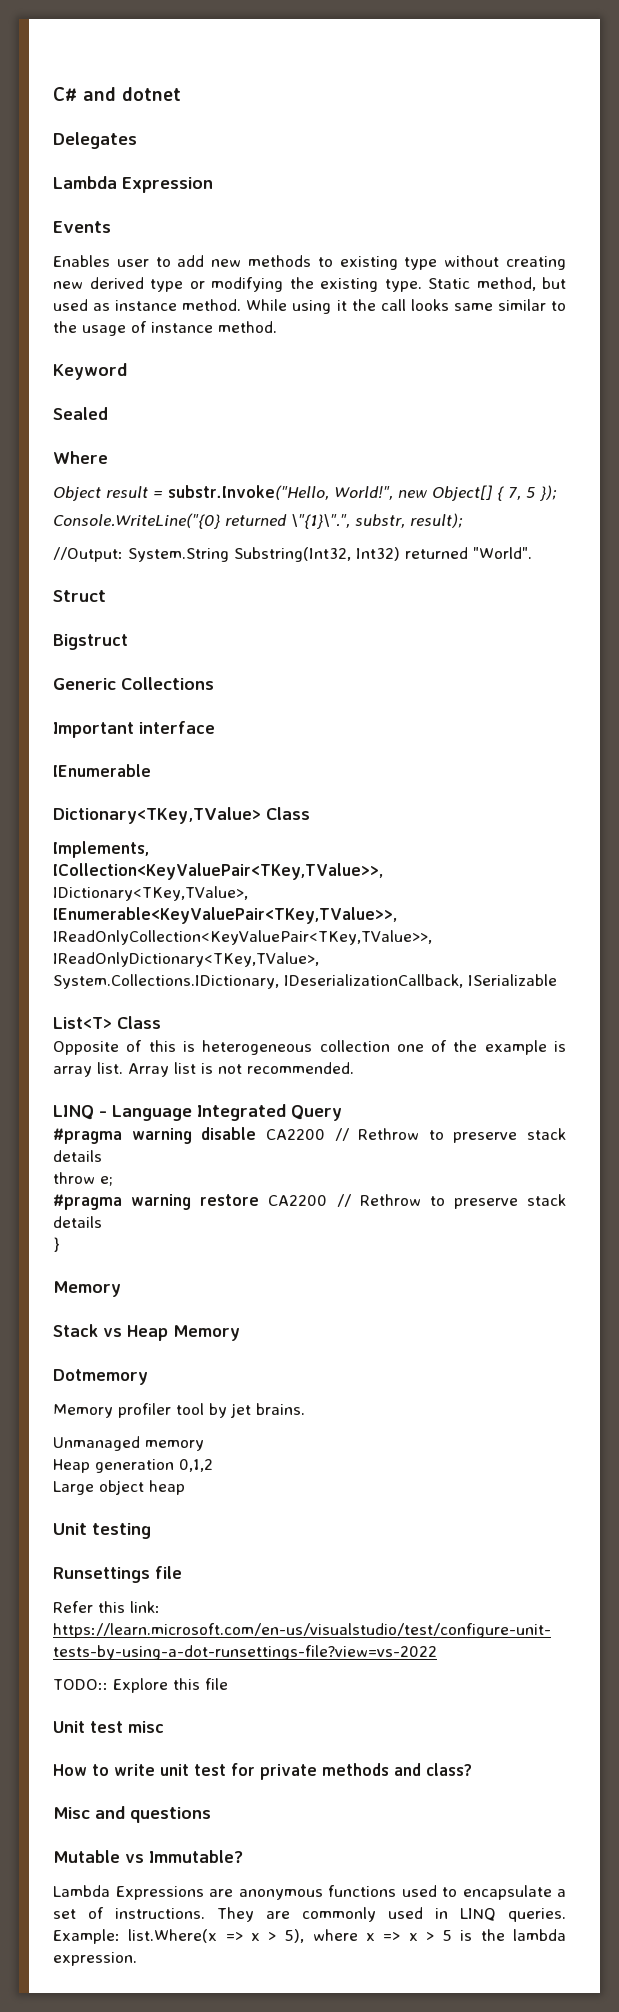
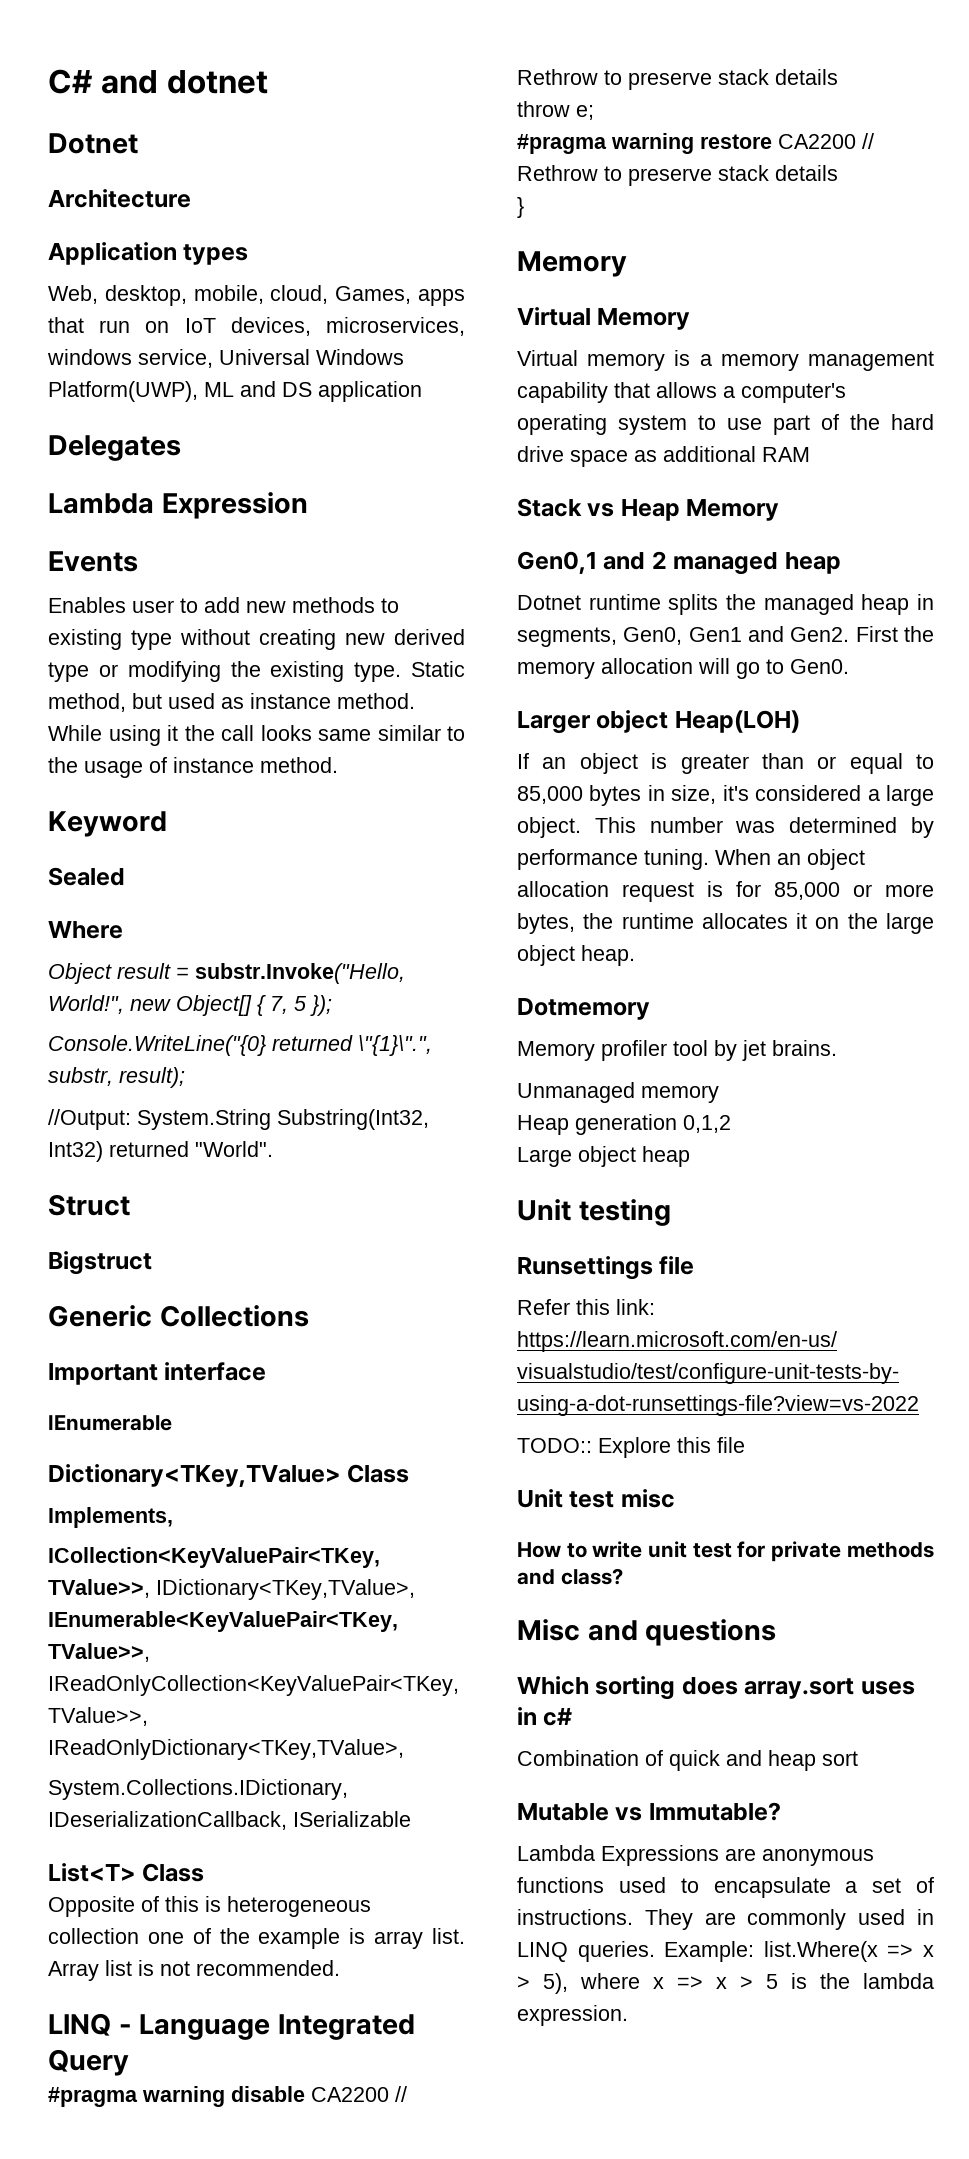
  C# and dotnet
+ Dotnet
+ Architecture
+ Application types
+ Web, desktop, mobile, cloud, Games, apps that run on IoT devices, microservices, windows service, Universal Windows Platform(UWP), ML and DS application
+ Virtual Memory
+ Virtual memory is a memory management capability that allows a computer's operating system to use part of the hard drive space as additional RAM
  Stack vs Heap Memory
+ Gen0,1 and 2 managed heap
+ Dotnet runtime splits the managed heap in segments, Gen0, Gen1 and Gen2. First the memory allocation will go to Gen0.
+ Larger object Heap(LOH)
+ If an object is greater than or equal to 85,000 bytes in size, it's considered a large object. This number was determined by performance tuning. When an object allocation request is for 85,000 or more bytes, the runtime allocates it on the large object heap.
+ Which sorting does array.sort uses in c#
+ Combination of quick and heap sort

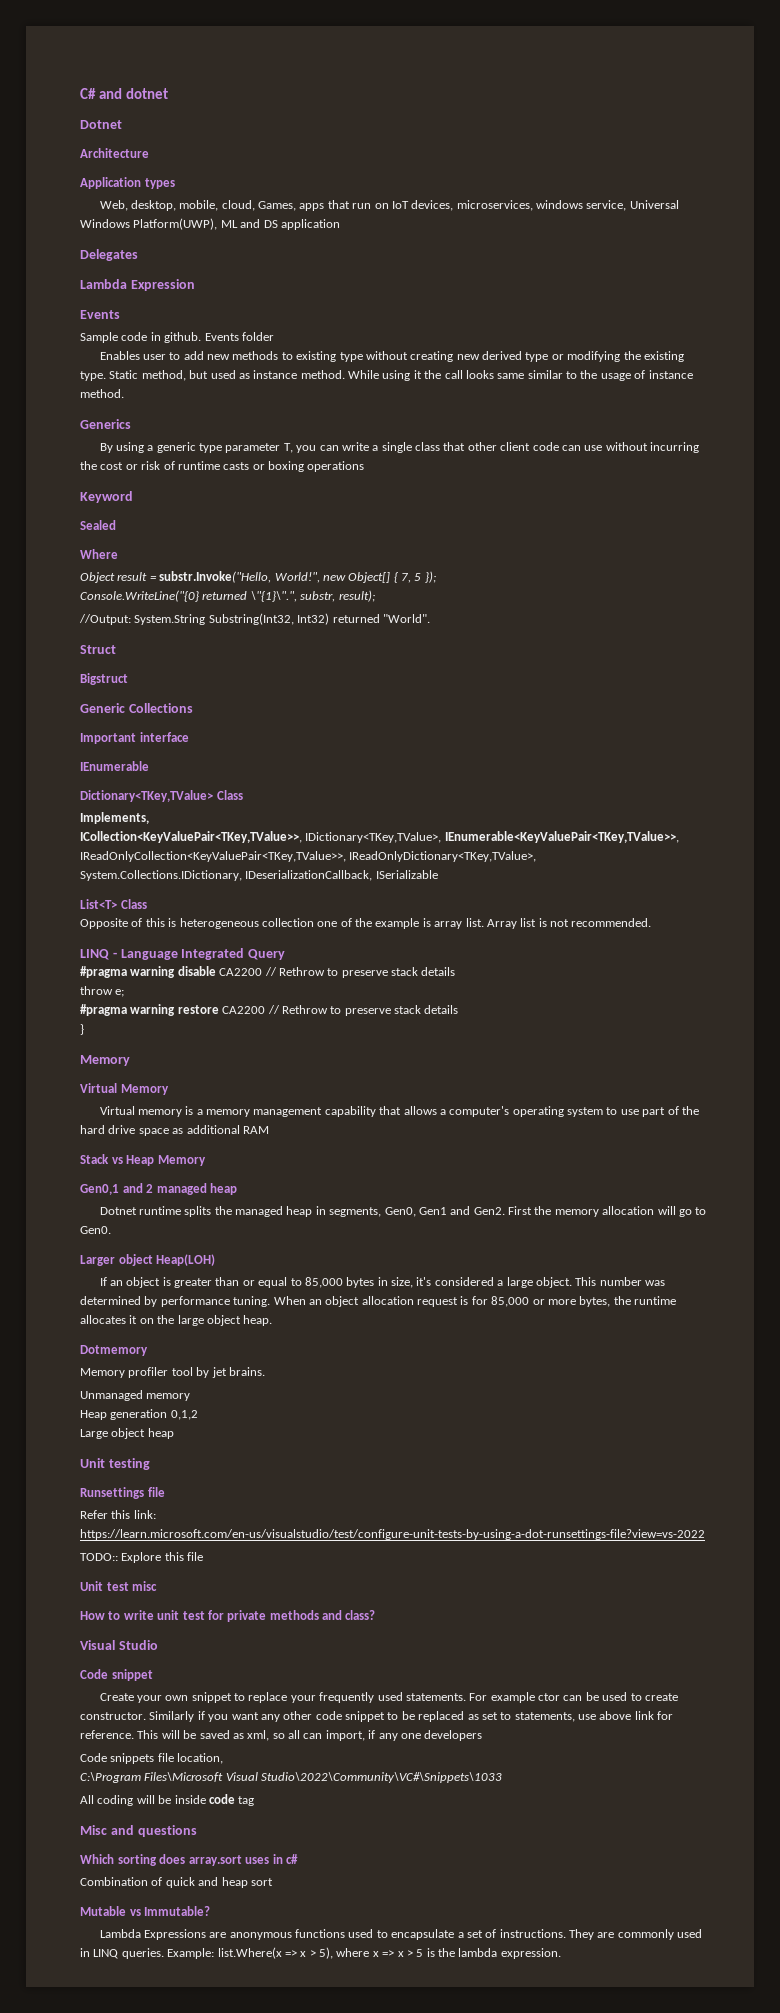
+ Sample code in github. Events folder
+ Generics
+ By using a generic type parameter T, you can write a single class that other client code can use without incurring the cost or risk of runtime casts or boxing operations
+ Visual Studio
+ Code snippet
+ Create your own snippet to replace your frequently used statements. For example ctor can be used to create constructor. Similarly if you want any other code snippet to be replaced as set to statements, use above link for reference. This will be saved as xml, so all can import, if any one developers
+ Code snippets file location,
+ C:\Program Files\Microsoft Visual Studio\2022\Community\VC#\Snippets\1033
+ All coding will be inside code tag

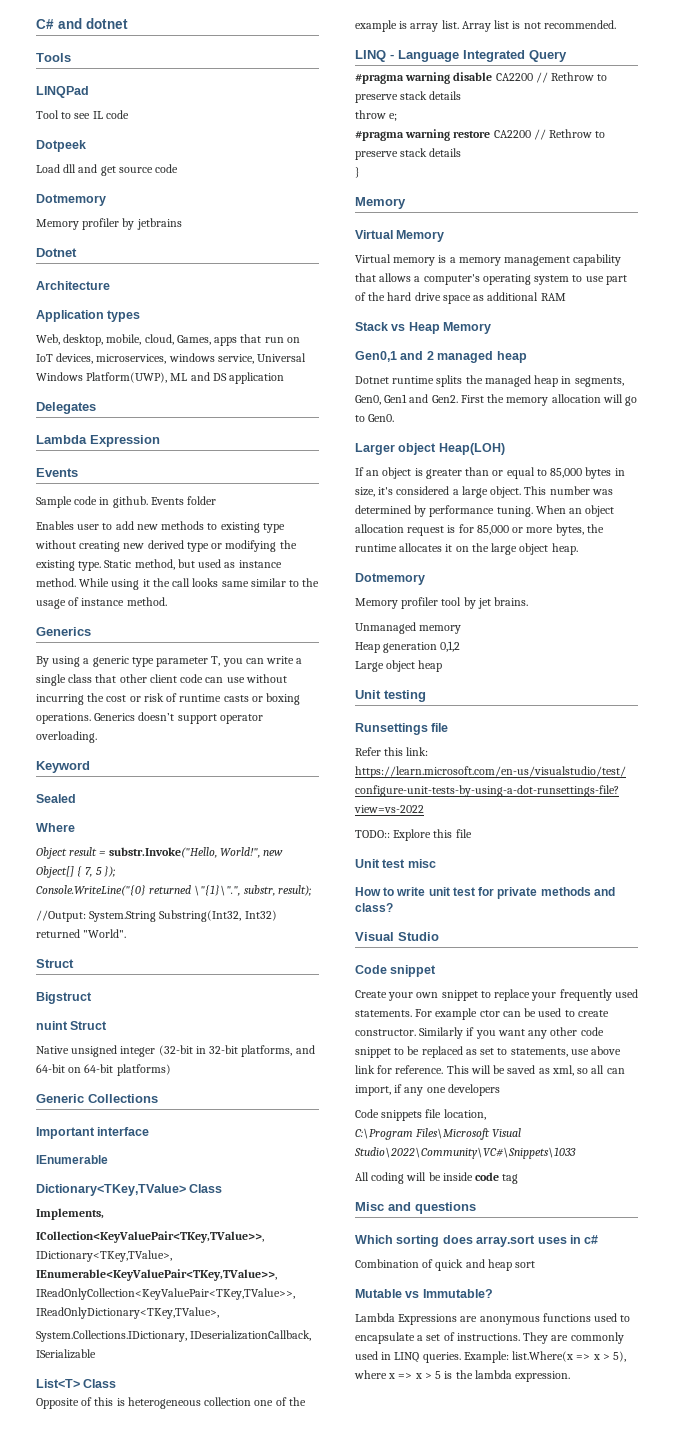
+ Tools
+ LINQPad
+ Tool to see IL code
+ Dotpeek
+ Load dll and get source code
+ Dotmemory
+ Memory profiler by jetbrains
- By using a generic type parameter T, you can write a single class that other client code can use without incurring the cost or risk of runtime casts or boxing operations
+ By using a generic type parameter T, you can write a single class that other client code can use without incurring the cost or risk of runtime casts or boxing operations. Generics doesn’t support operator overloading.
+ nuint Struct
+ Native unsigned integer (32-bit in 32-bit platforms, and 64-bit on 64-bit platforms)

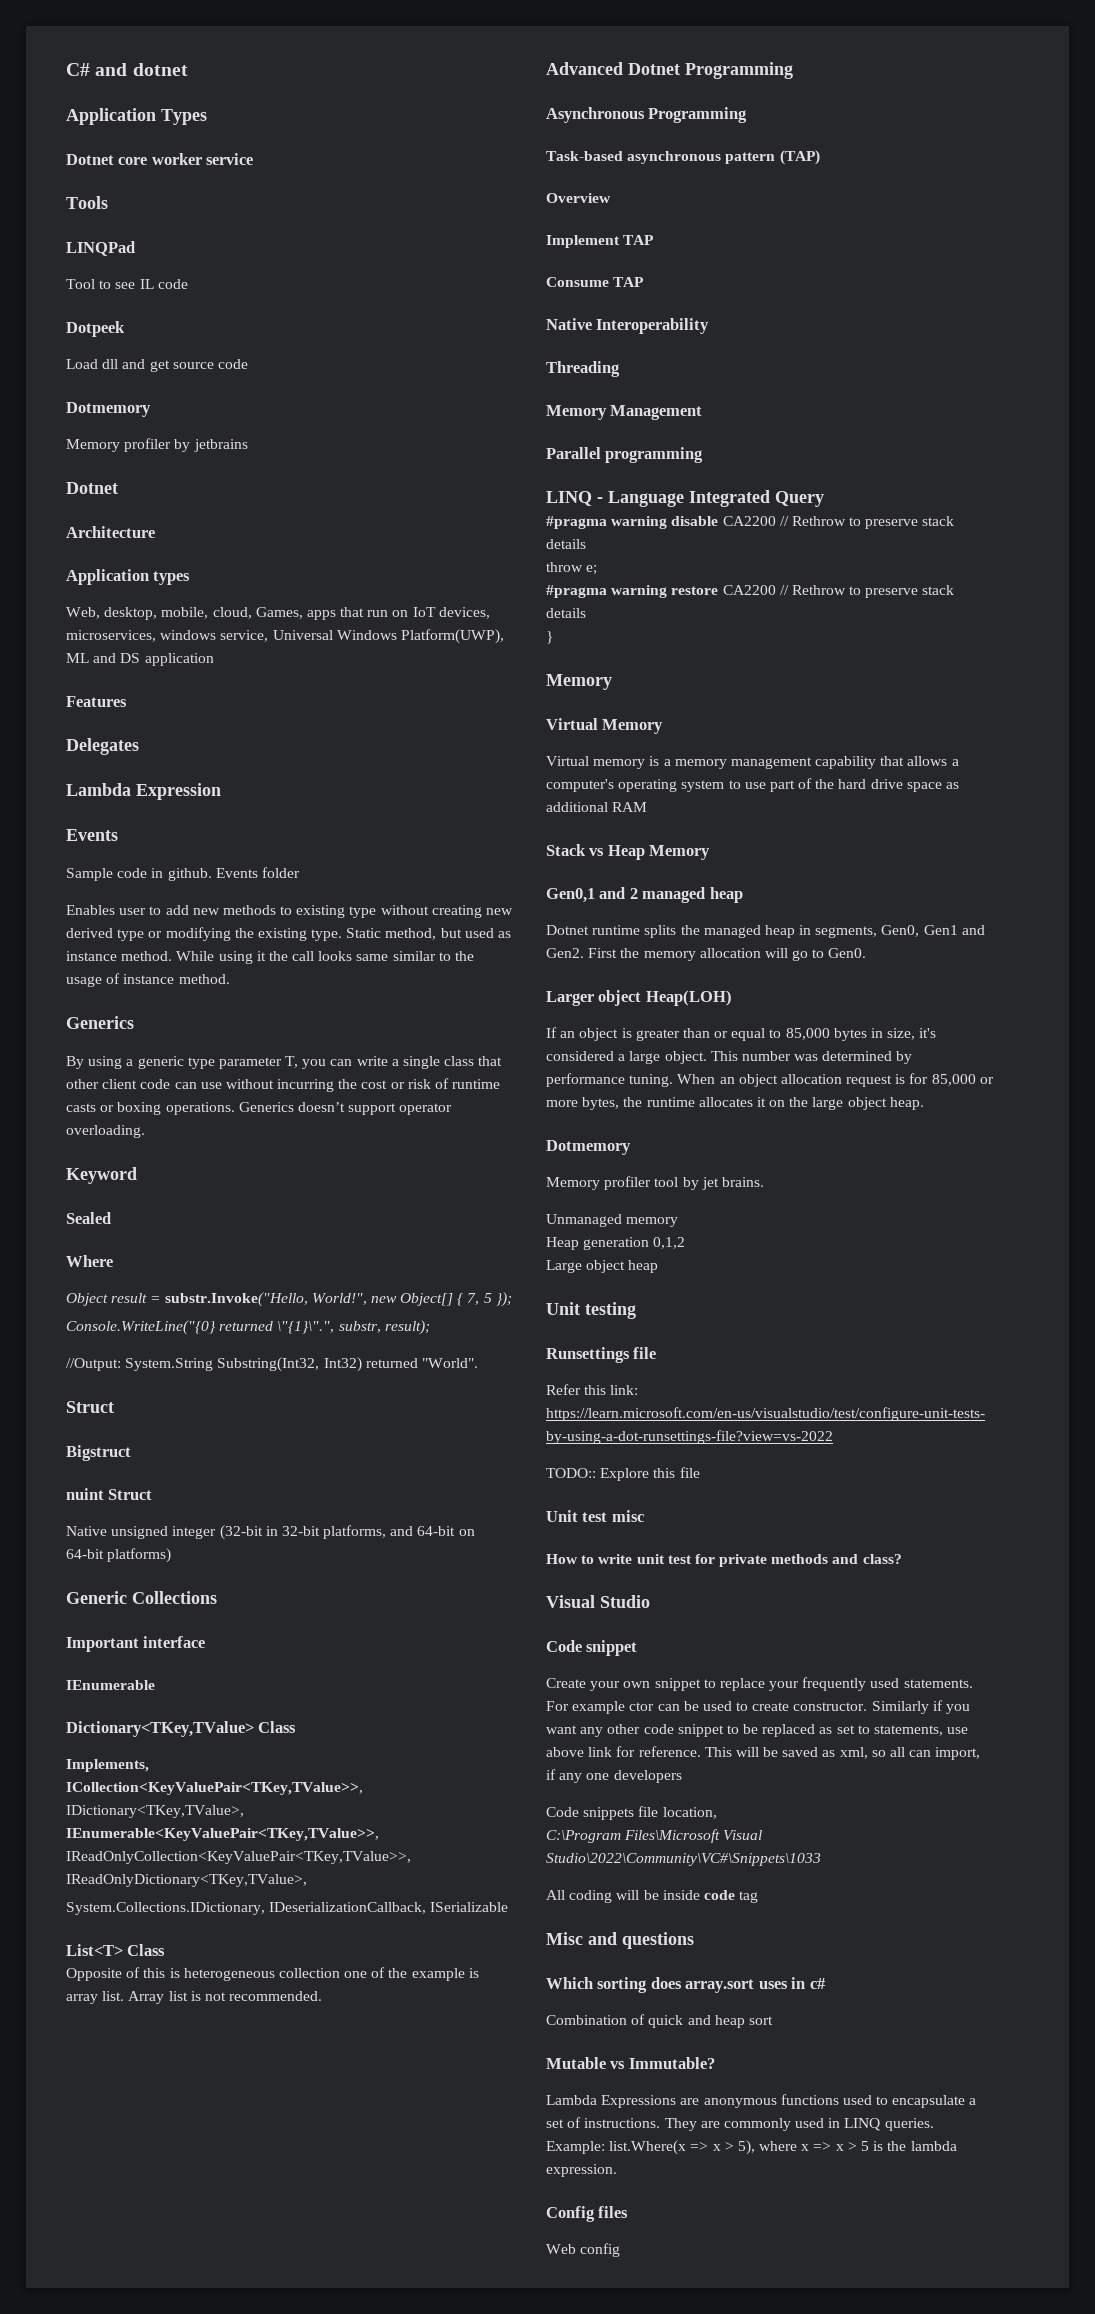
+ Application Types
+ Dotnet core worker service
+ Features
+ Advanced Dotnet Programming
+ Asynchronous Programming
+ Task-based asynchronous pattern (TAP)
+ Overview
+ Implement TAP
+ Consume TAP
+ Native Interoperability
+ Threading
+ Memory Management
+ Parallel programming
+ Config files
+ Web config

